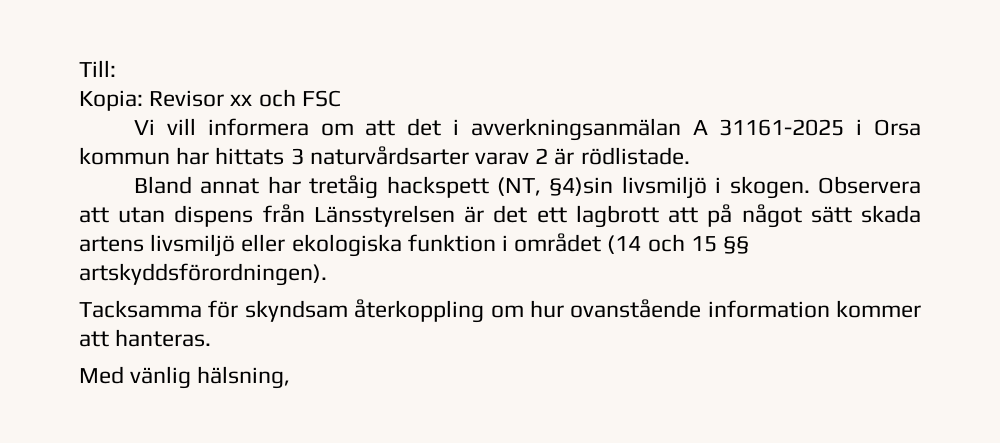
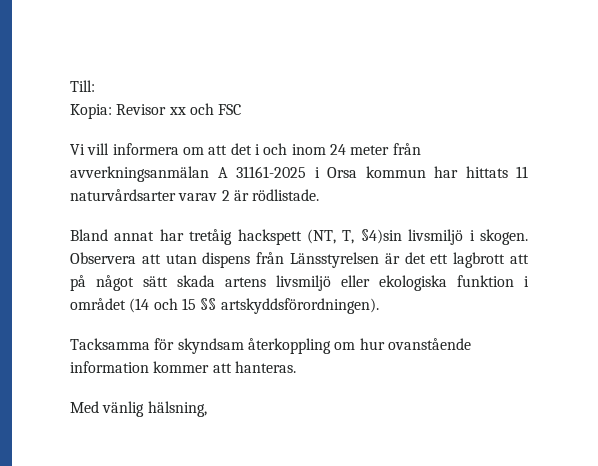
- Vi vill informera om att det i avverkningsanmälan A 31161-2025 i Orsa kommun har hittats 3 naturvårdsarter varav 2 är rödlistade.
+ Vi vill informera om att det i och inom 24 meter från avverkningsanmälan A 31161-2025 i Orsa kommun har hittats 11 naturvårdsarter varav 2 är rödlistade.
- Bland annat har tretåig hackspett (NT, §4)sin livsmiljö i skogen.
+ Bland annat har tretåig hackspett (NT, T, §4)sin livsmiljö i skogen.

